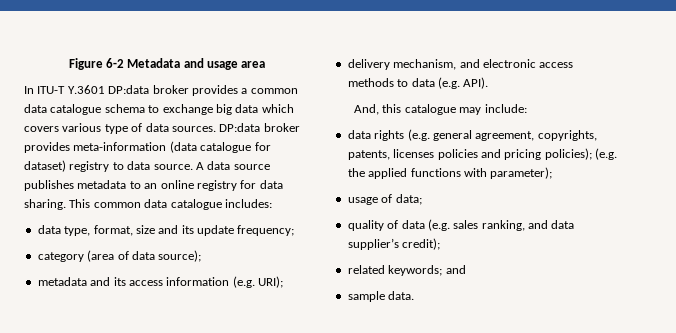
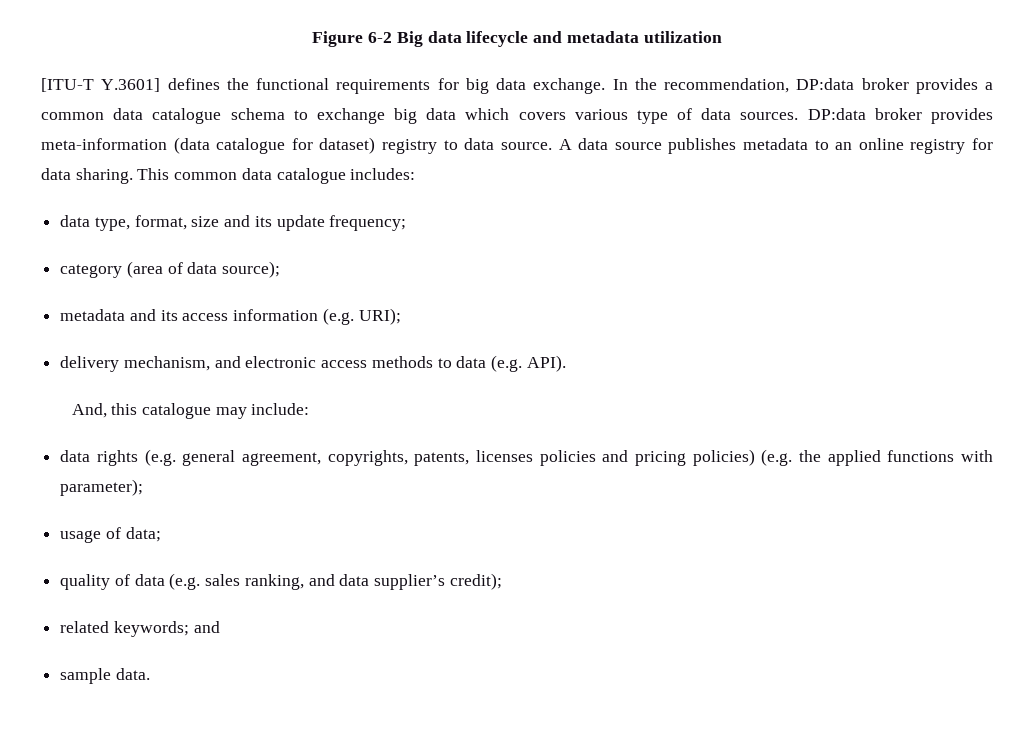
- Figure 6-2 Metadata and usage area
- In ITU-T Y.3601 DP:data broker provides a common data catalogue schema to exchange big data which covers various type of data sources.
+ Figure 6-2 Big data lifecycle and metadata utilization
+ [ITU-T Y.3601] defines the functional requirements for big data exchange. In the recommendation, DP:data broker provides a common data catalogue schema to exchange big data which covers various type of data sources.
- data rights (e.g. general agreement, copyrights, patents, licenses policies and pricing policies); (e.g. the applied functions with parameter);
+ data rights (e.g. general agreement, copyrights, patents, licenses policies and pricing policies) (e.g. the applied functions with parameter);

